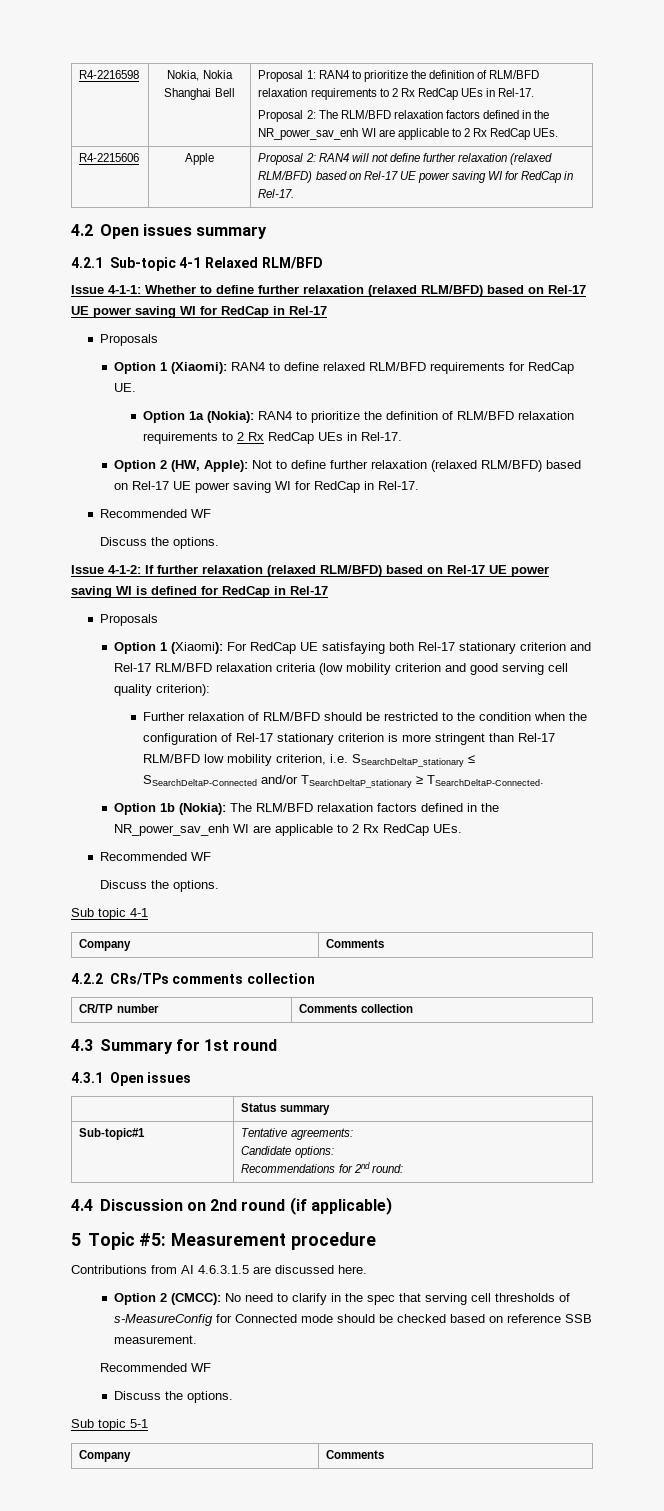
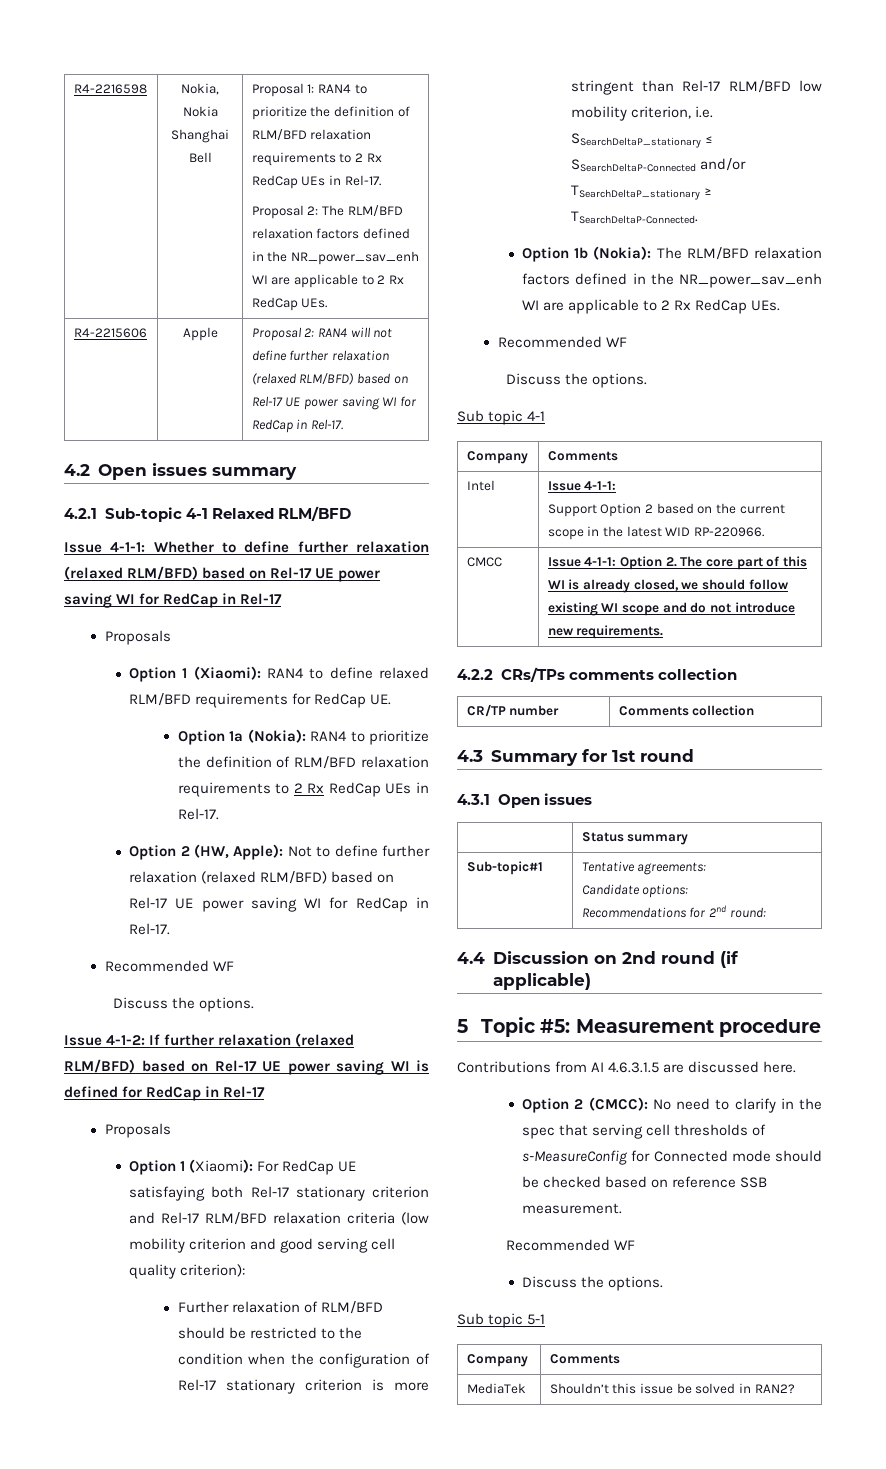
+ Intel | Issue 4-1-1:
+ Support Option 2 based on the current scope in the latest WID RP-220966.
+ CMCC | Issue 4-1-1: Option 2. The core part of this WI is already closed, we should follow existing WI scope and do not introduce new requirements.
+ MediaTek | Shouldn’t this issue be solved in RAN2?

